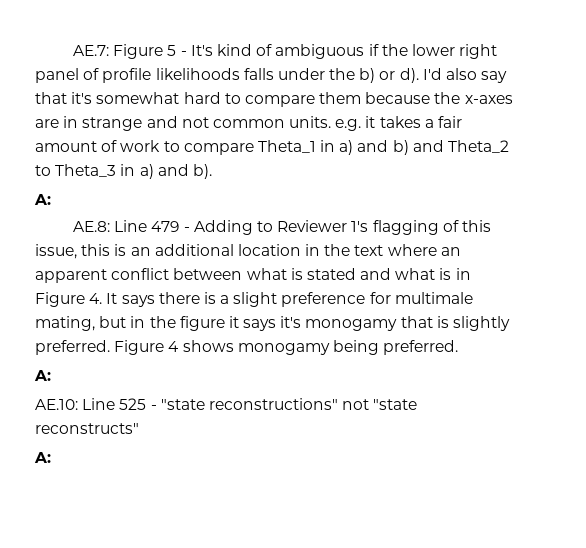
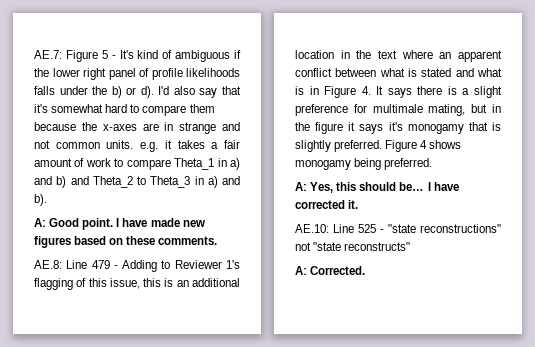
  I'd also say that it's somewhat hard to compare them because the x-axes are in strange and not common units. e.g. it takes a fair amount of work to compare Theta_1 in a) and b) and Theta_2 to Theta_3 in a) and b).
- A:
+ A: Good point. I have made new figures based on these comments.
  Figure 4 shows monogamy being preferred.
- A:
+ A: Yes, this should be… I have corrected it.
  AE.10: Line 525 - "state reconstructions" not "state reconstructs"
- A:
+ A: Corrected.

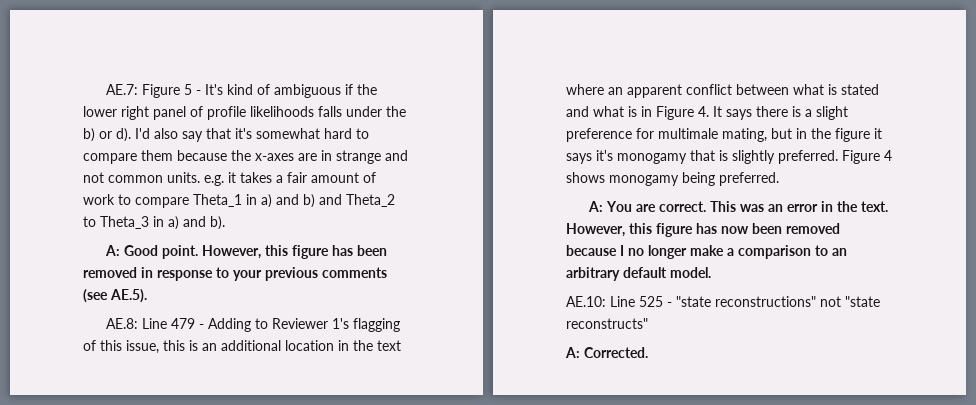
- I have made new figures based on these comments.
+ However, this figure has been removed in response to your previous comments (see AE.5).
- A: Yes, this should be… I have corrected it.
+ A: You are correct. This was an error in the text. However, this figure has now been removed because I no longer make a comparison to an arbitrary default model.

